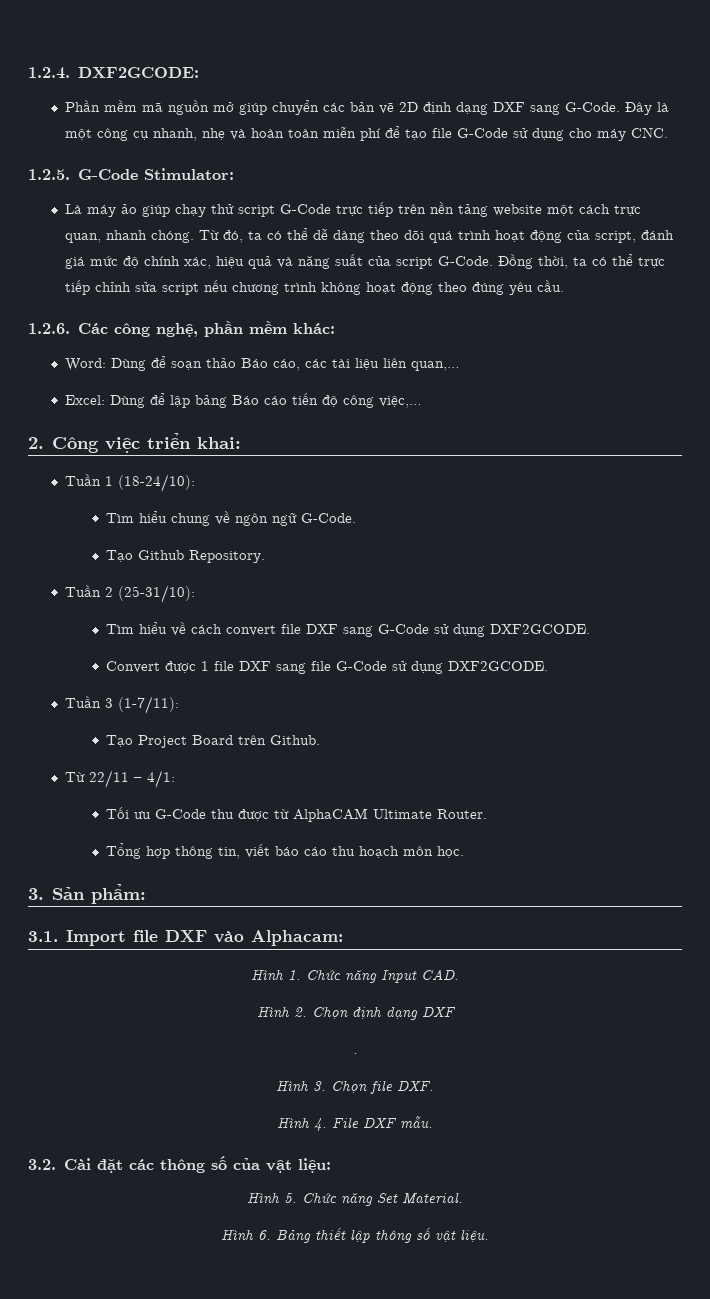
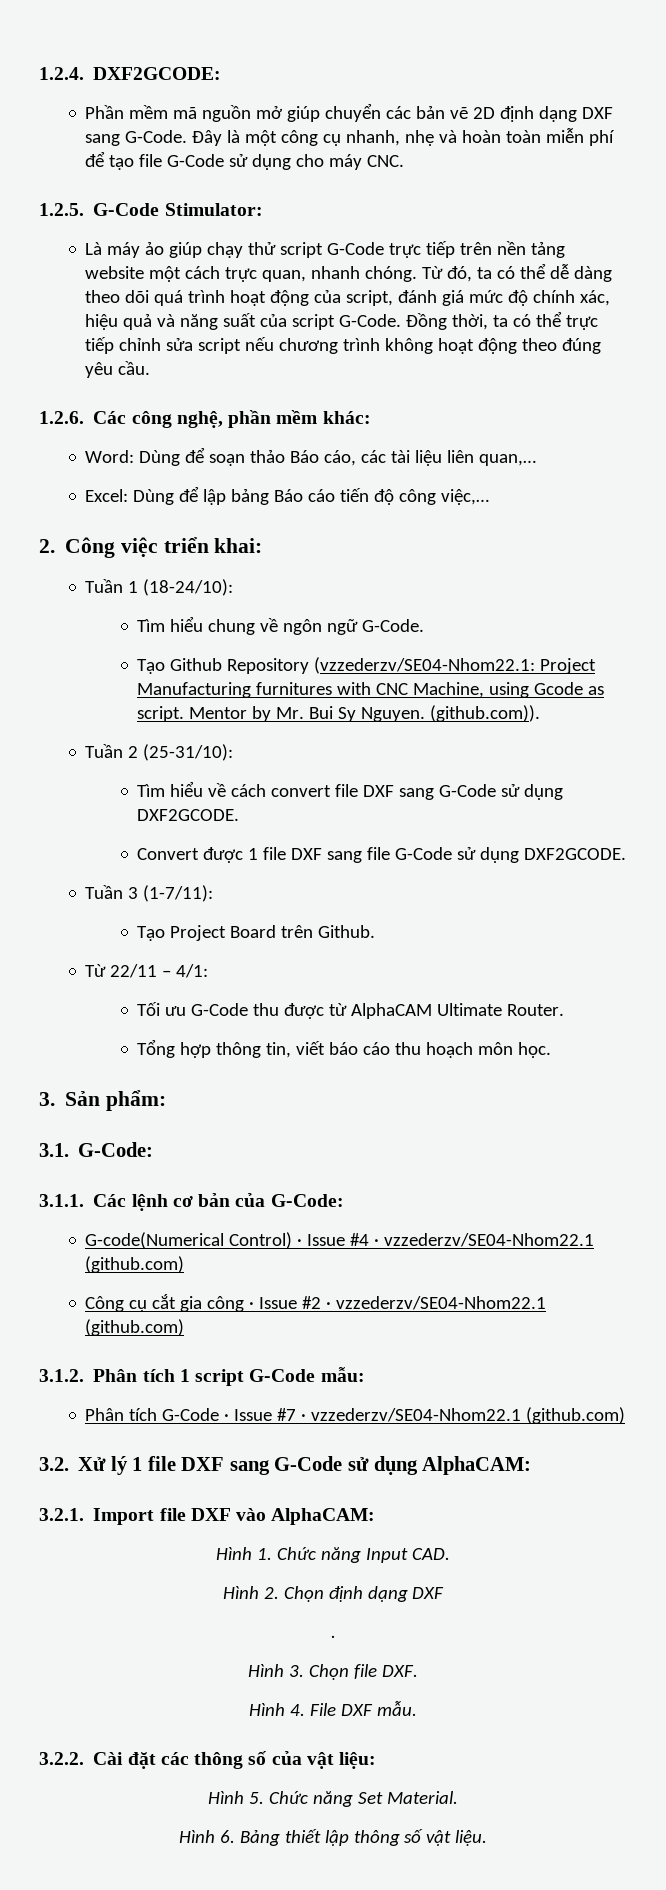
- Tạo Github Repository.
+ Tạo Github Repository (vzzederzv/SE04-Nhom22.1: Project Manufacturing furnitures with CNC Machine, using Gcode as script. Mentor by Mr. Bui Sy Nguyen. (github.com)).
- 3.1. Import file DXF vào Alphacam:
+ 3.1. G-Code:
+ 3.1.1. Các lệnh cơ bản của G-Code:
+ G-code(Numerical Control) · Issue #4 · vzzederzv/SE04-Nhom22.1 (github.com)
+ Công cụ cắt gia công · Issue #2 · vzzederzv/SE04-Nhom22.1 (github.com)
+ 3.1.2. Phân tích 1 script G-Code mẫu:
+ Phân tích G-Code · Issue #7 · vzzederzv/SE04-Nhom22.1 (github.com)
+ 3.2. Xử lý 1 file DXF sang G-Code sử dụng AlphaCAM:
+ 3.2.1. Import file DXF vào AlphaCAM:
- 3.2. Cài đặt các thông số của vật liệu:
+ 3.2.2. Cài đặt các thông số của vật liệu:

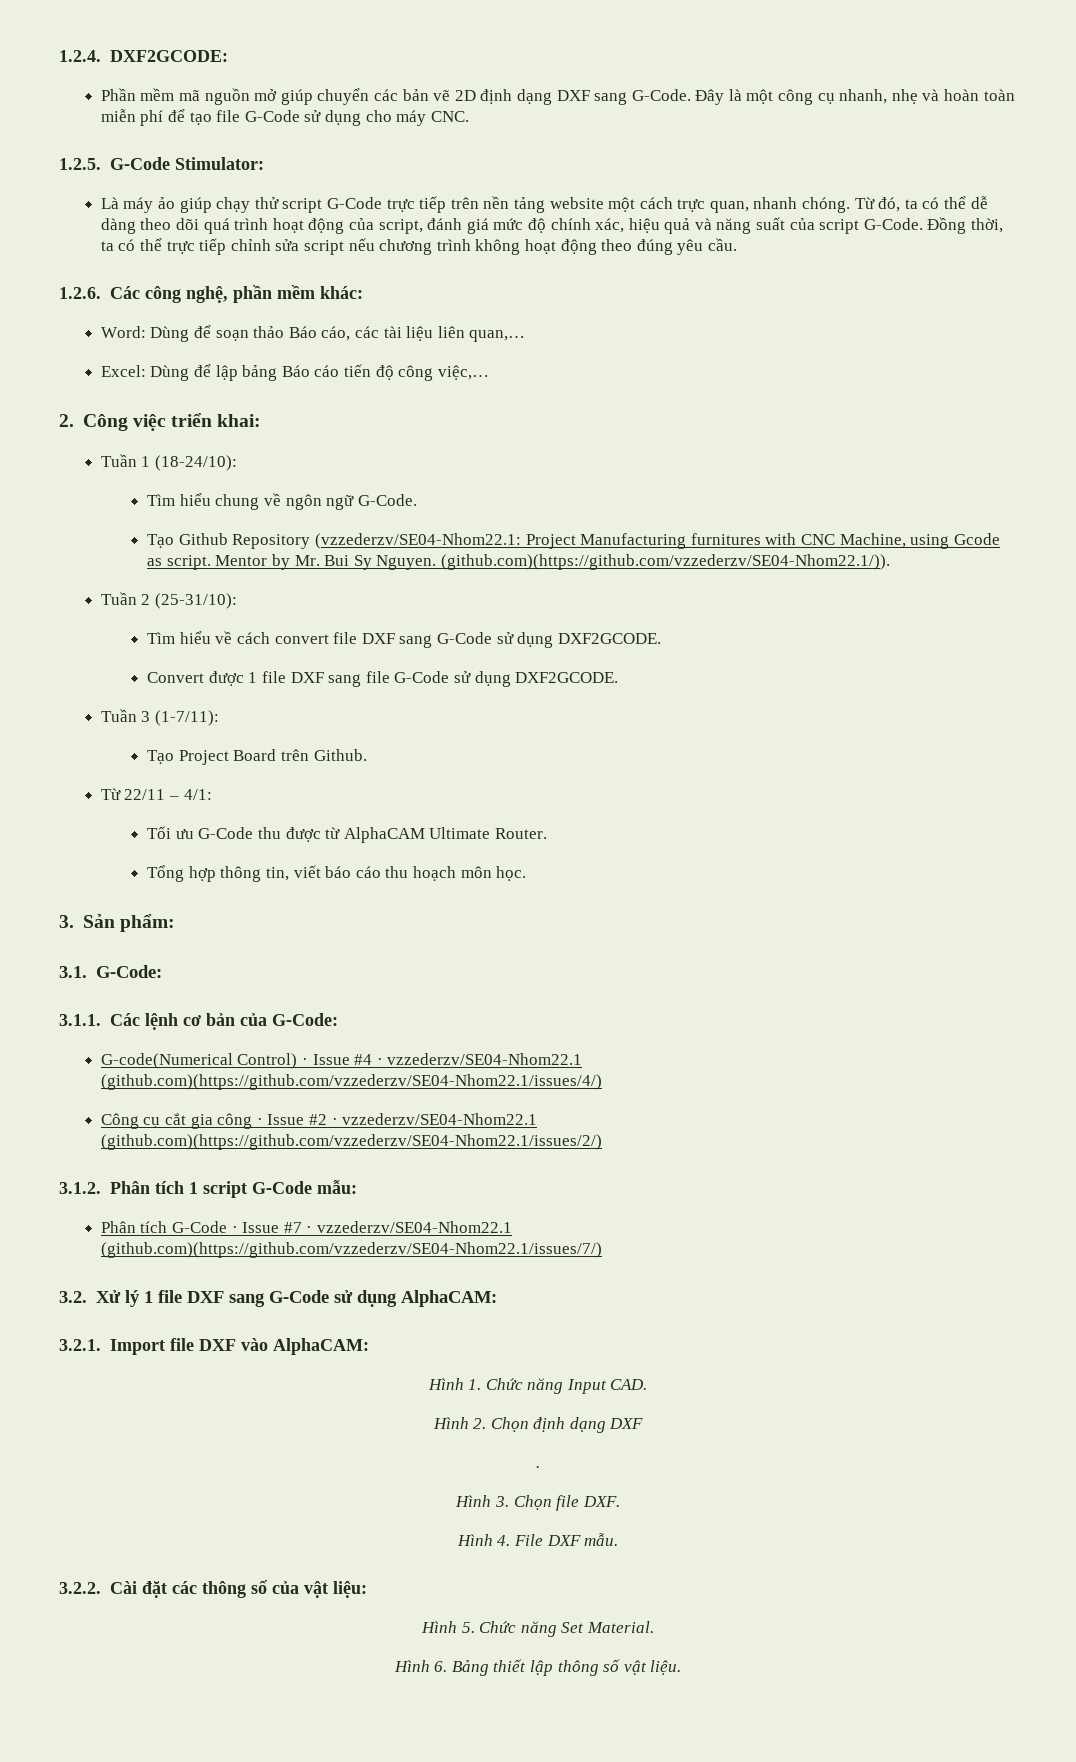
- (github.com)).
+ (github.com)(https://github.com/vzzederzv/SE04-Nhom22.1/)).
- G-code(Numerical Control) · Issue #4 · vzzederzv/SE04-Nhom22.1 (github.com)
+ G-code(Numerical Control) · Issue #4 · vzzederzv/SE04-Nhom22.1 (github.com)(https://github.com/vzzederzv/SE04-Nhom22.1/issues/4/)
- Công cụ cắt gia công · Issue #2 · vzzederzv/SE04-Nhom22.1 (github.com)
+ Công cụ cắt gia công · Issue #2 · vzzederzv/SE04-Nhom22.1 (github.com)(https://github.com/vzzederzv/SE04-Nhom22.1/issues/2/)
- Phân tích G-Code · Issue #7 · vzzederzv/SE04-Nhom22.1 (github.com)
+ Phân tích G-Code · Issue #7 · vzzederzv/SE04-Nhom22.1 (github.com)(https://github.com/vzzederzv/SE04-Nhom22.1/issues/7/)

